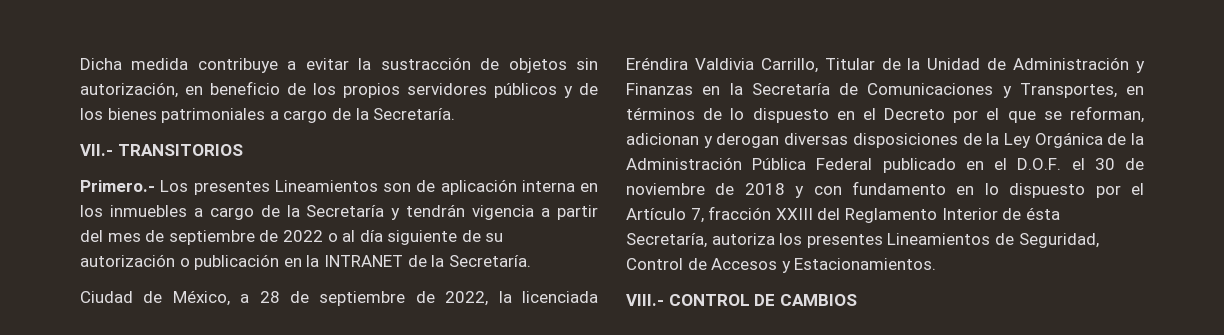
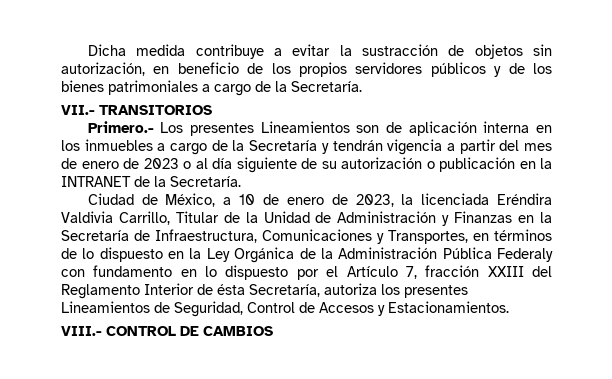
- Primero.- Los presentes Lineamientos son de aplicación interna en los inmuebles a cargo de la Secretaría y tendrán vigencia a partir del mes de septiembre de 2022 o al día siguiente de su autorización o publicación en la INTRANET de la Secretaría.
+ Primero.- Los presentes Lineamientos son de aplicación interna en los inmuebles a cargo de la Secretaría y tendrán vigencia a partir del mes de enero de 2023 o al día siguiente de su autorización o publicación en la INTRANET de la Secretaría.
- Ciudad de México, a 28 de septiembre de 2022, la licenciada Eréndira Valdivia Carrillo, Titular de la Unidad de Administración y Finanzas en la Secretaría de Comunicaciones y Transportes, en términos de lo dispuesto en el Decreto por el que se reforman, adicionan y derogan diversas disposiciones de la Ley Orgánica de la Administración Pública Federal publicado en el D.O.F. el 30 de noviembre de 2018 y con fundamento en lo dispuesto por el Artículo 7, fracción XXIII del Reglamento Interior de ésta Secretaría, autoriza los presentes Lineamientos de Seguridad, Control de Accesos y Estacionamientos.
+ Ciudad de México, a 10 de enero de 2023, la licenciada Eréndira Valdivia Carrillo, Titular de la Unidad de Administración y Finanzas en la Secretaría de Infraestructura, Comunicaciones y Transportes, en términos de lo dispuesto en la Ley Orgánica de la Administración Pública Federaly con fundamento en lo dispuesto por el Artículo 7, fracción XXIII del Reglamento Interior de ésta Secretaría, autoriza los presentes Lineamientos de Seguridad, Control de Accesos y Estacionamientos.

